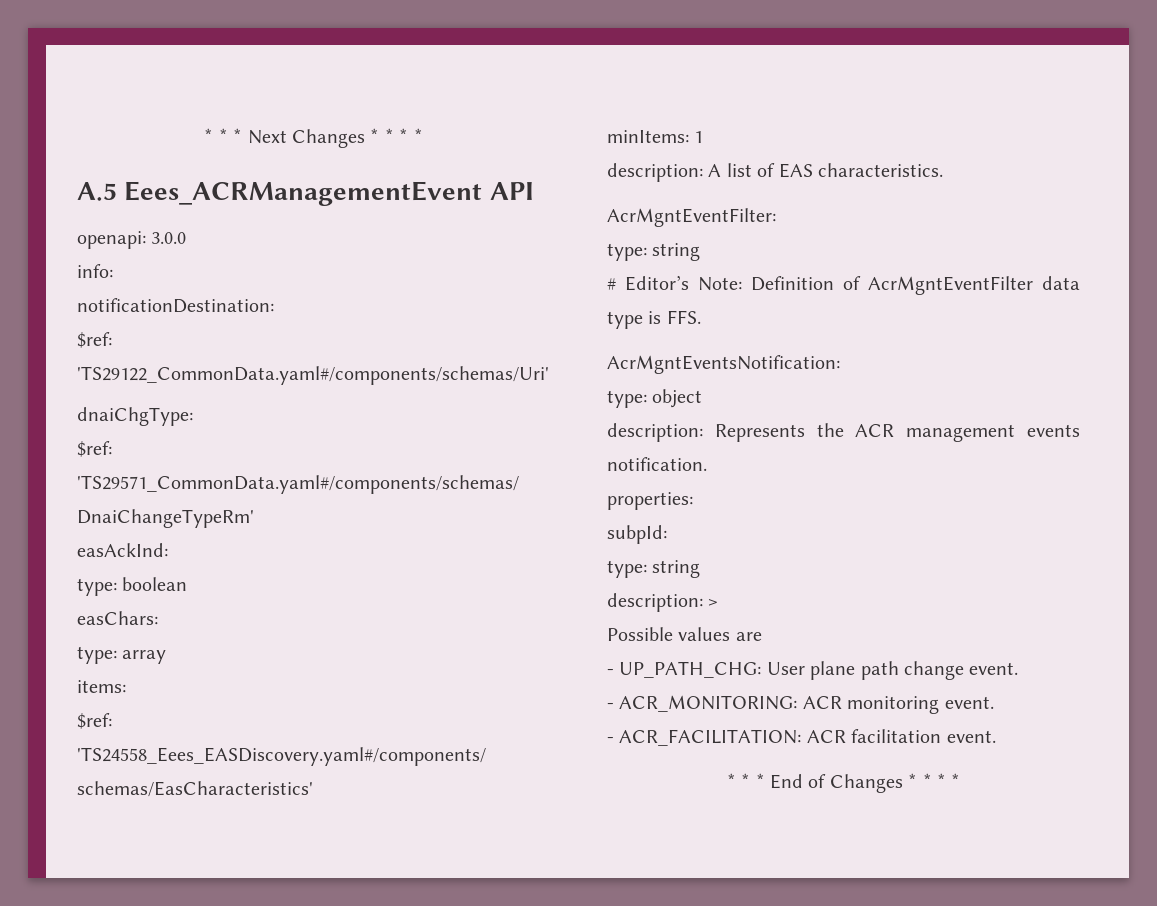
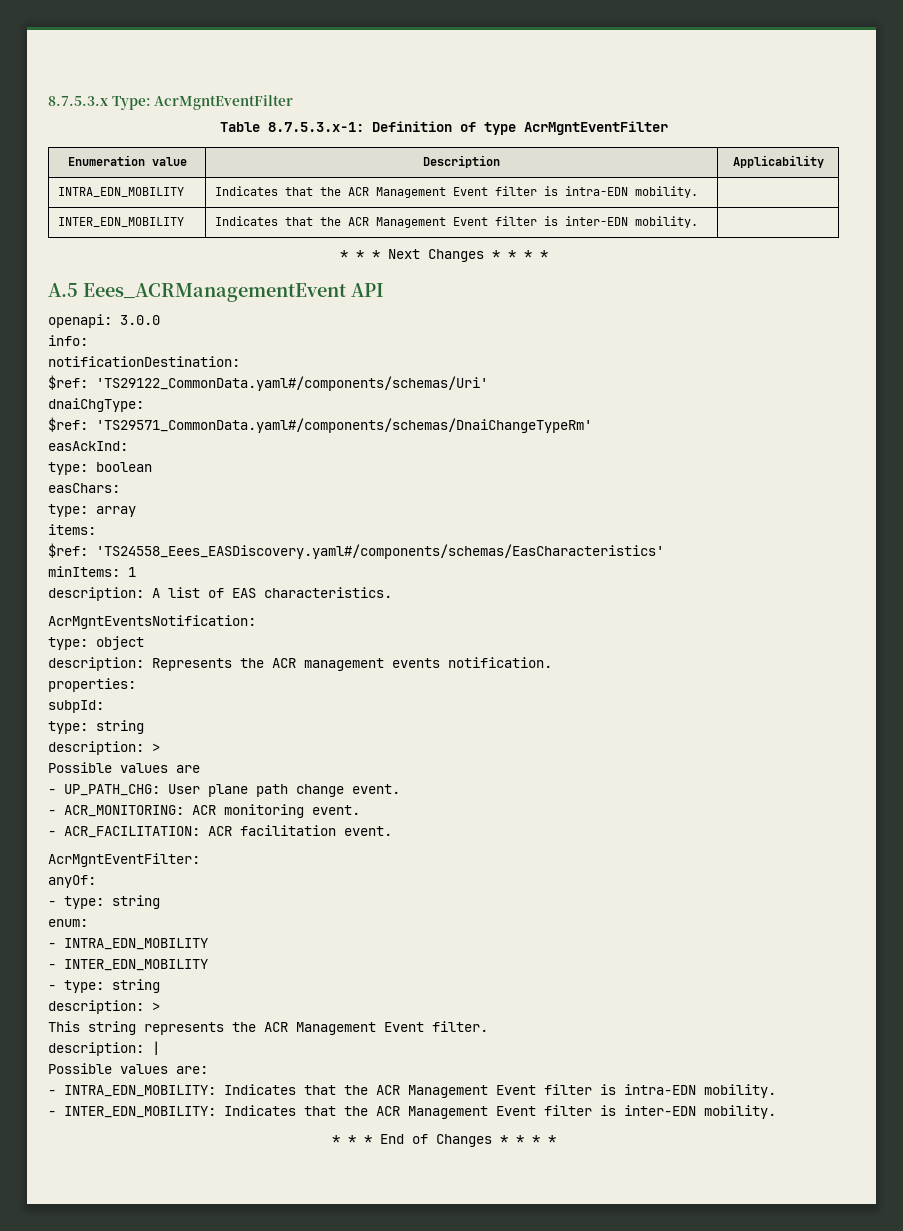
+ 8.7.5.3.x Type: AcrMgntEventFilter
+ Table 8.7.5.3.x-1: Definition of type AcrMgntEventFilter
+ Enumeration value | Description | Applicability
+ INTRA_EDN_MOBILITY | Indicates that the ACR Management Event filter is intra-EDN mobility. |
+ INTER_EDN_MOBILITY | Indicates that the ACR Management Event filter is inter-EDN mobility. |
- AcrMgntEventFilter:
- type: string
- # Editor’s Note: Definition of AcrMgntEventFilter data type is FFS.
+ AcrMgntEventFilter:
+ anyOf:
+ - type: string
+ enum:
+ - INTRA_EDN_MOBILITY
+ - INTER_EDN_MOBILITY
+ - type: string
+ description: >
+ This string represents the ACR Management Event filter.
+ description: |
+ Possible values are:
+ - INTRA_EDN_MOBILITY: Indicates that the ACR Management Event filter is intra-EDN mobility.
+ - INTER_EDN_MOBILITY: Indicates that the ACR Management Event filter is inter-EDN mobility.

